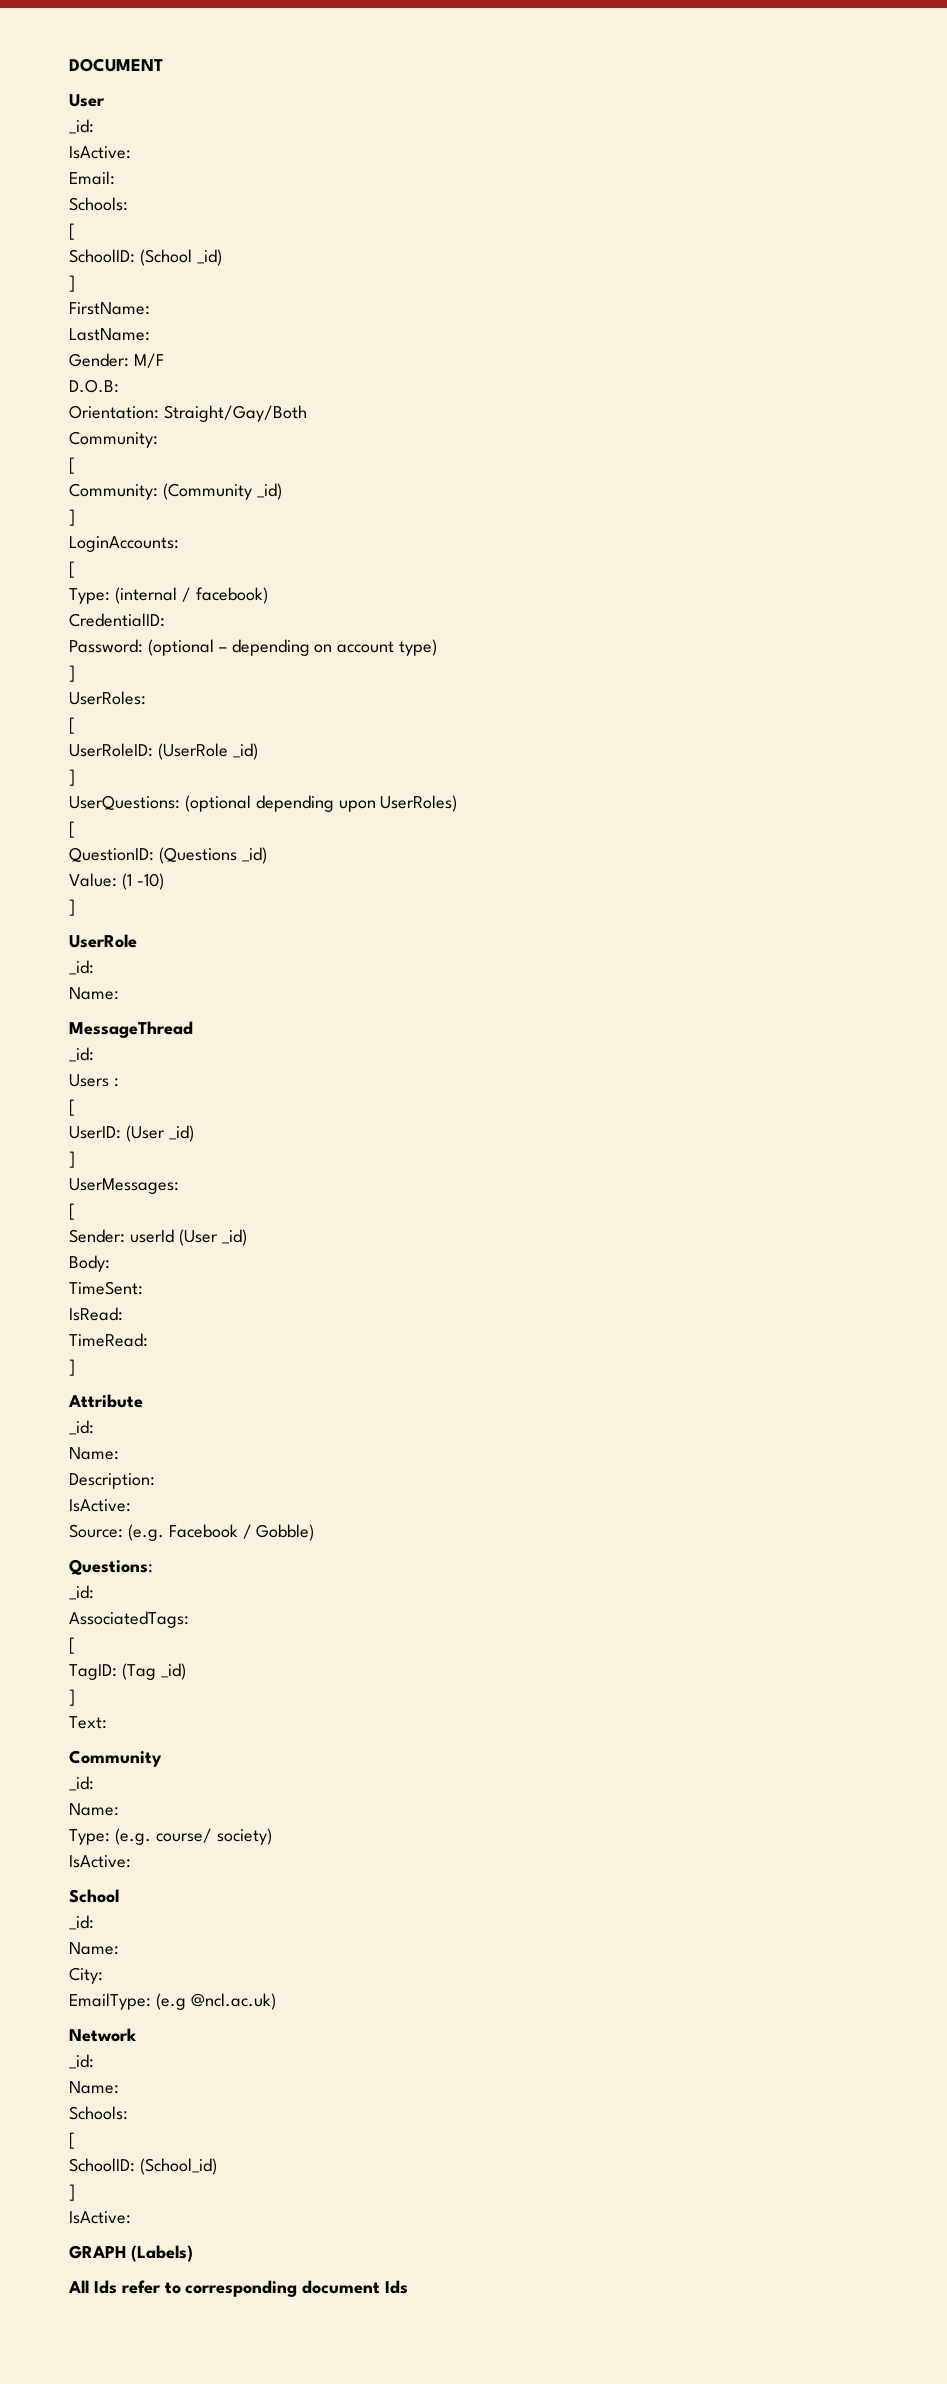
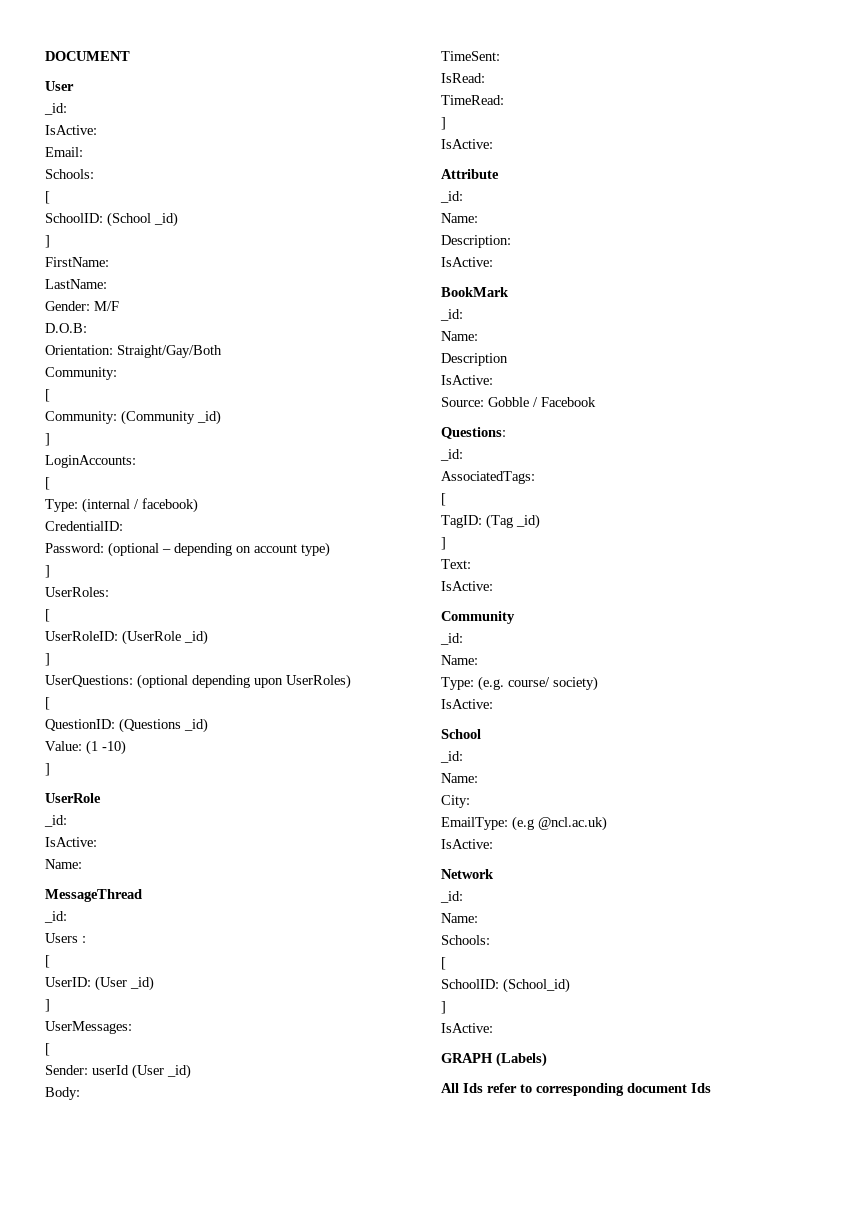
  UserRole
  _id:
+ IsActive:
  TimeRead:
  ]
+ IsActive:
+ BookMark
+ _id:
+ Name:
+ Description
+ IsActive:
- Source: (e.g. Facebook / Gobble)
+ Source: Gobble / Facebook
  Text:
+ IsActive:
  EmailType: (e.g @ncl.ac.uk)
+ IsActive:

